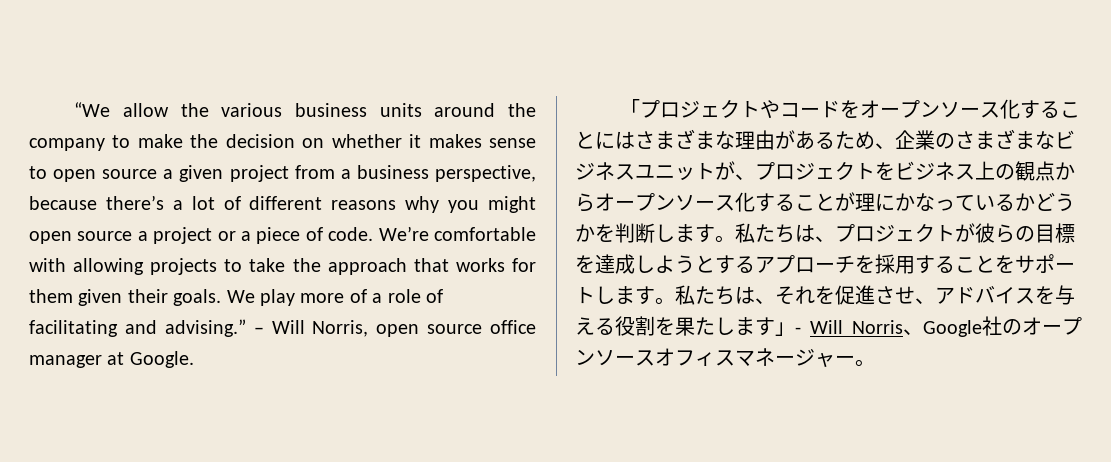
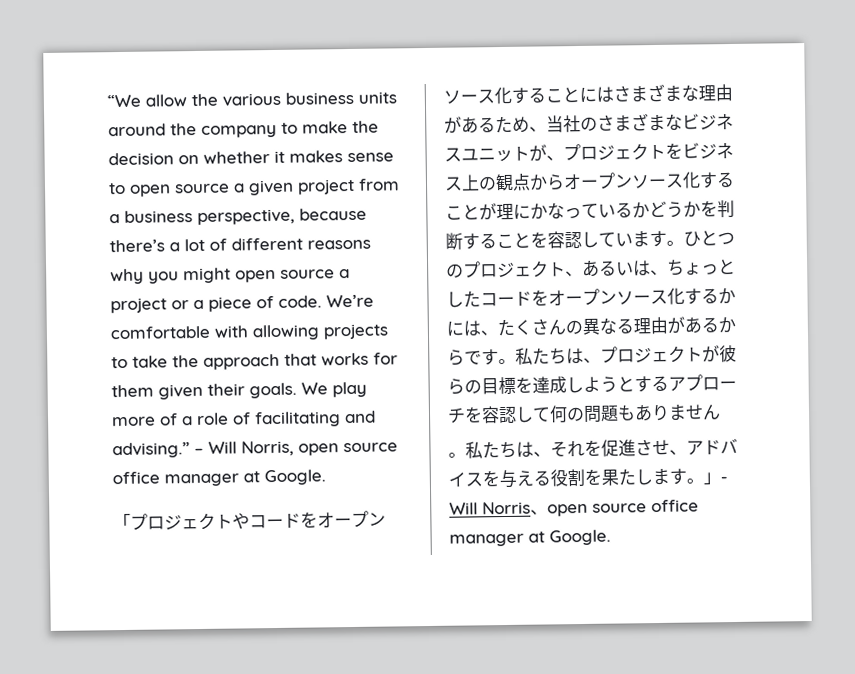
- 「プロジェクトやコードをオープンソース化することにはさまざまな理由があるため、企業のさまざまなビジネスユニットが、プロジェクトをビジネス上の観点からオープンソース化することが理にかなっているかどうかを判断します。
+ 「プロジェクトやコードをオープンソース化することにはさまざまな理由があるため、当社のさまざまなビジネスユニットが、プロジェクトをビジネス上の観点からオープンソース化することが理にかなっているかどうかを判断することを容認しています。ひとつのプロジェクト、あるいは、ちょっとしたコードをオープンソース化するかには、たくさんの異なる理由があるからです。
- 私たちは、プロジェクトが彼らの目標を達成しようとするアプローチを採用することをサポートします。
+ 私たちは、プロジェクトが彼らの目標を達成しようとするアプローチを容認して何の問題もありません
+ 。
- 私たちは、それを促進させ、アドバイスを与える役割を果たします」- Will Norris、Google社のオープンソースオフィスマネージャー。
+ 私たちは、それを促進させ、アドバイスを与える役割を果たします。」- Will Norris、open source office manager at Google.

